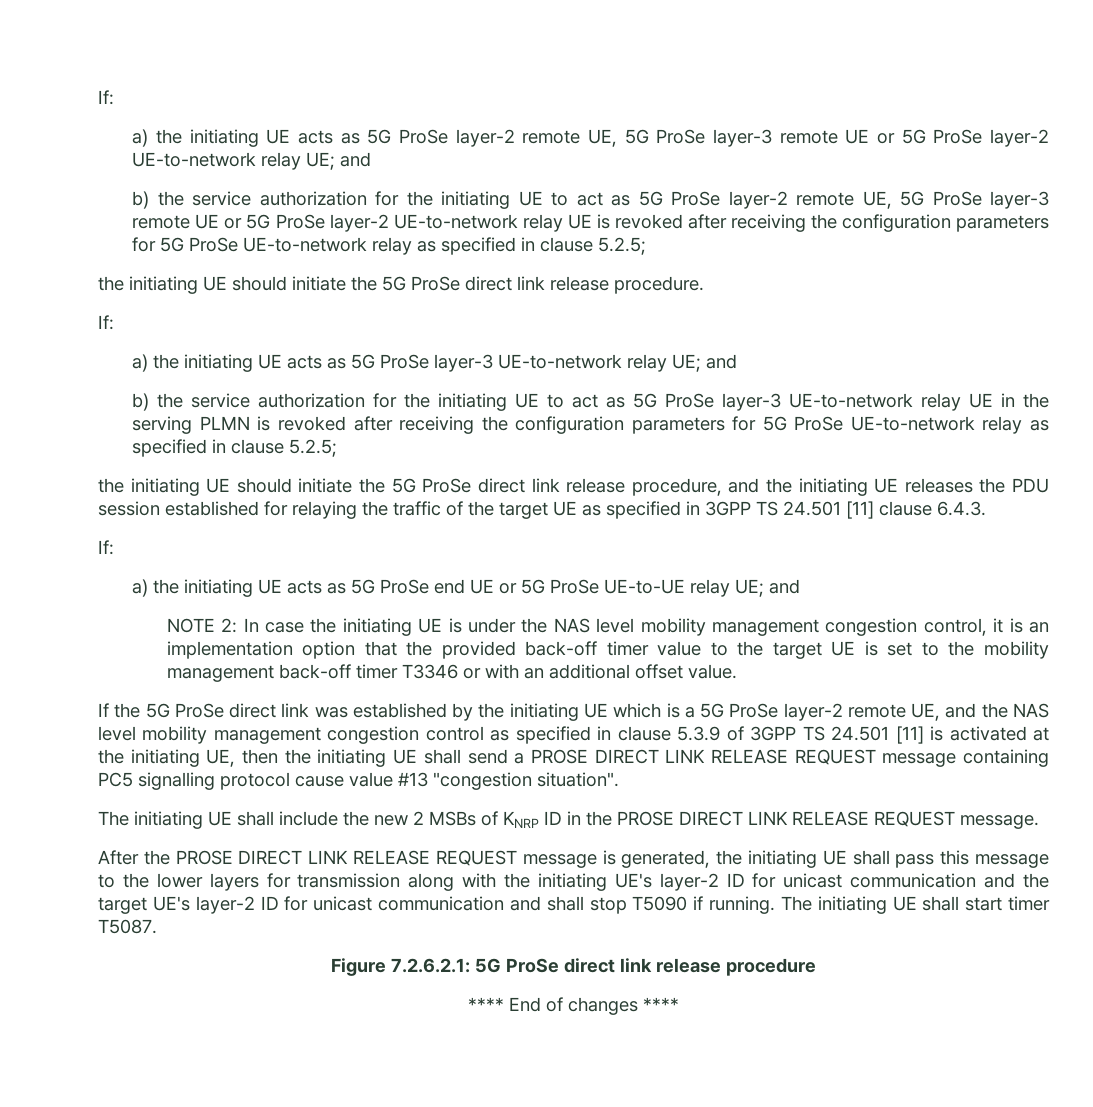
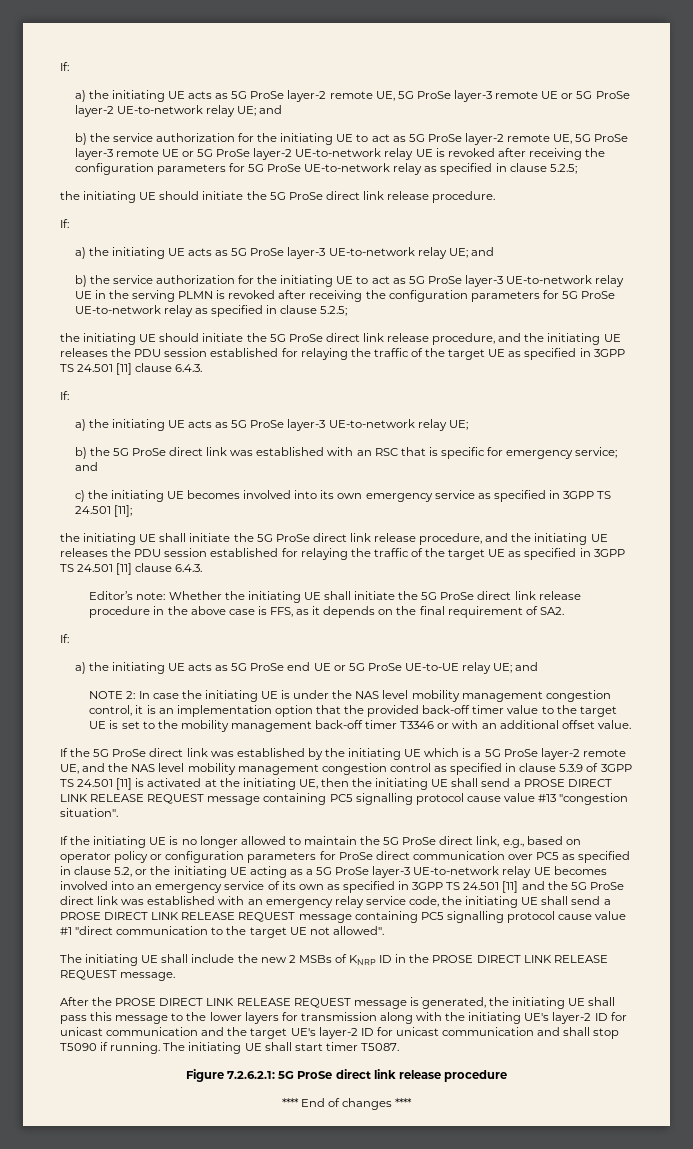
  the initiating UE should initiate the 5G ProSe direct link release procedure, and the initiating UE releases the PDU session established for relaying the traffic of the target UE as specified in 3GPP TS 24.501 [11] clause 6.4.3.
+ If:
+ a) the initiating UE acts as 5G ProSe layer-3 UE-to-network relay UE;
+ b) the 5G ProSe direct link was established with an RSC that is specific for emergency service; and
+ c) the initiating UE becomes involved into its own emergency service as specified in 3GPP TS 24.501 [11];
+ the initiating UE shall initiate the 5G ProSe direct link release procedure, and the initiating UE releases the PDU session established for relaying the traffic of the target UE as specified in 3GPP TS 24.501 [11] clause 6.4.3.
+ Editor’s note: Whether the initiating UE shall initiate the 5G ProSe direct link release procedure in the above case is FFS, as it depends on the final requirement of SA2.
+ If the initiating UE is no longer allowed to maintain the 5G ProSe direct link, e.g., based on operator policy or configuration parameters for ProSe direct communication over PC5 as specified in clause 5.2, or the initiating UE acting as a 5G ProSe layer-3 UE-to-network relay UE becomes involved into an emergency service of its own as specified in 3GPP TS 24.501 [11] and the 5G ProSe direct link was established with an emergency relay service code, the initiating UE shall send a PROSE DIRECT LINK RELEASE REQUEST message containing PC5 signalling protocol cause value #1 "direct communication to the target UE not allowed".

